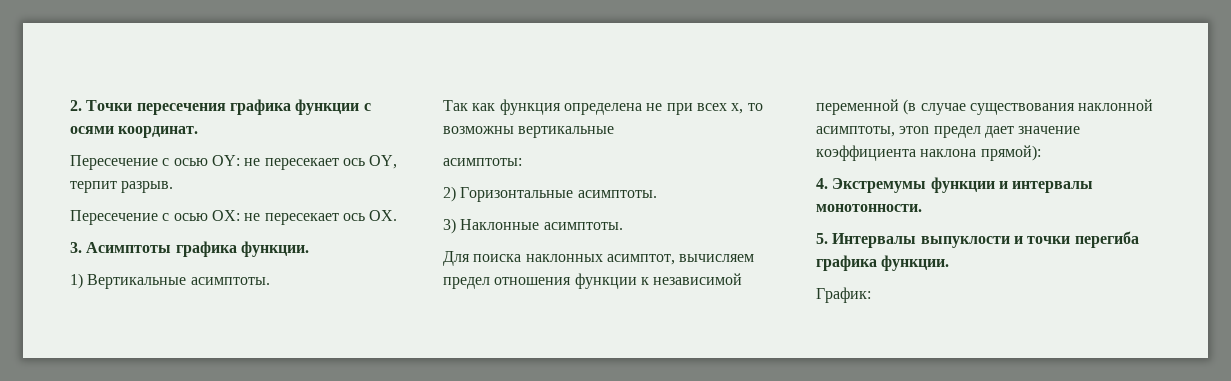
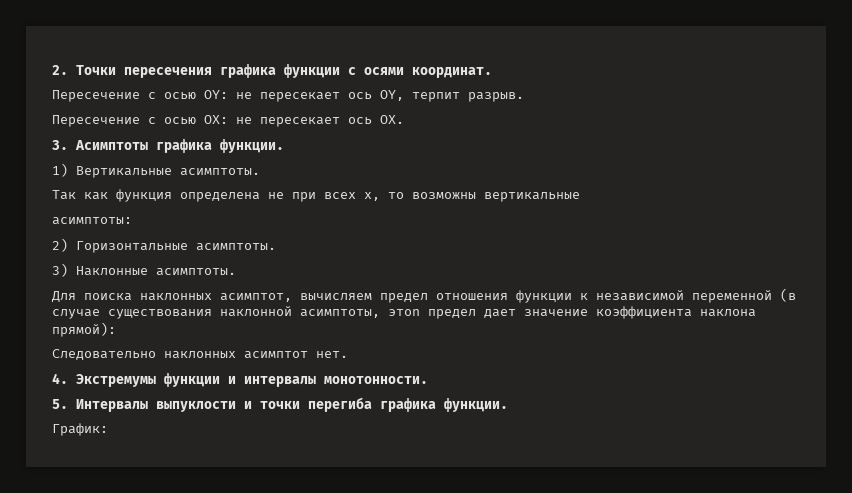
+ Следовательно наклонных асимптот нет.

